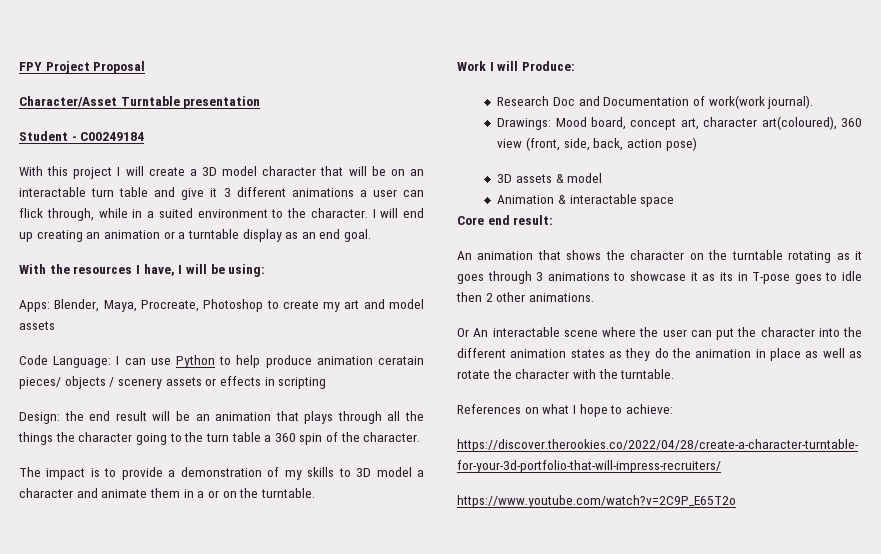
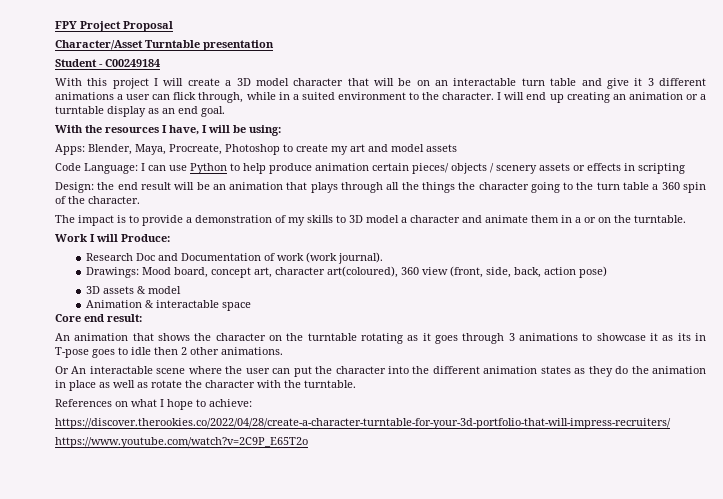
- Code Language: I can use Python to help produce animation ceratain pieces/ objects / scenery assets or effects in scripting
+ Code Language: I can use Python to help produce animation certain pieces/ objects / scenery assets or effects in scripting
- Research Doc and Documentation of work(work journal).
+ Research Doc and Documentation of work (work journal).

